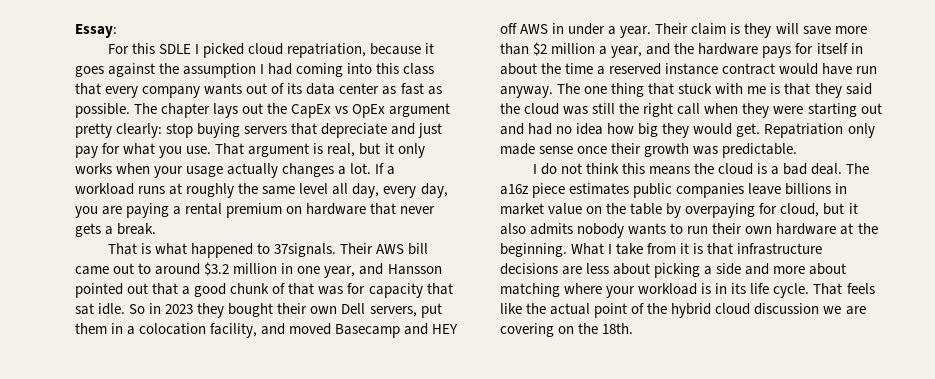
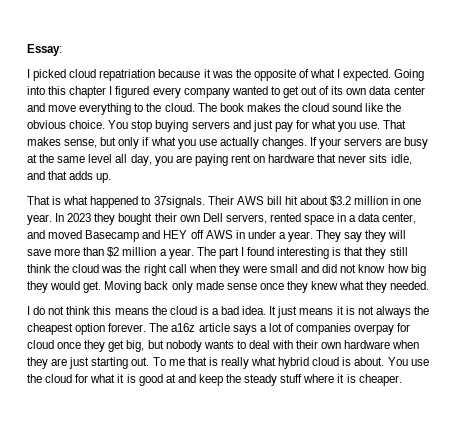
- For this SDLE I picked cloud repatriation, because it goes against the assumption I had coming into this class that every company wants out of its data center as fast as possible. The chapter lays out the CapEx vs OpEx argument pretty clearly: stop buying servers that depreciate and just pay for what you use.
+ I picked cloud repatriation because it was the opposite of what I expected. Going into this chapter I figured every company wanted to get out of its own data center and move everything to the cloud. The book makes the cloud sound like the obvious choice. You stop buying servers and just pay for what you use.
- That argument is real, but it only works when your usage actually changes a lot. If a workload runs at roughly the same level all day, every day, you are paying a rental premium on hardware that never gets a break.
+ That makes sense, but only if what you use actually changes. If your servers are busy at the same level all day, you are paying rent on hardware that never sits idle, and that adds up.
- Their AWS bill came out to around $3.2 million in one year, and Hansson pointed out that a good chunk of that was for capacity that sat idle. So in 2023 they bought their own Dell servers, put them in a colocation facility, and moved Basecamp and HEY off AWS in under a year.
+ Their AWS bill hit about $3.2 million in one year. In 2023 they bought their own Dell servers, rented space in a data center, and moved Basecamp and HEY off AWS in under a year.
- Their claim is they will save more than $2 million a year, and the hardware pays for itself in about the time a reserved instance contract would have run anyway. The one thing that stuck with me is that they said the cloud was still the right call when they were starting out and had no idea how big they would get.
+ They say they will save more than $2 million a year. The part I found interesting is that they still think the cloud was the right call when they were small and did not know how big they would get.
- Repatriation only made sense once their growth was predictable.
+ Moving back only made sense once they knew what they needed.
- I do not think this means the cloud is a bad deal. The a16z piece estimates public companies leave billions in market value on the table by overpaying for cloud, but it also admits nobody wants to run their own hardware at the beginning. What I take from it is that infrastructure decisions are less about picking a side and more about matching where your workload is in its life cycle. That feels like the actual point of the hybrid cloud discussion we are covering on the 18th.
+ I do not think this means the cloud is a bad idea. It just means it is not always the cheapest option forever. The a16z article says a lot of companies overpay for cloud once they get big, but nobody wants to deal with their own hardware when they are just starting out. To me that is really what hybrid cloud is about. You use the cloud for what it is good at and keep the steady stuff where it is cheaper.

